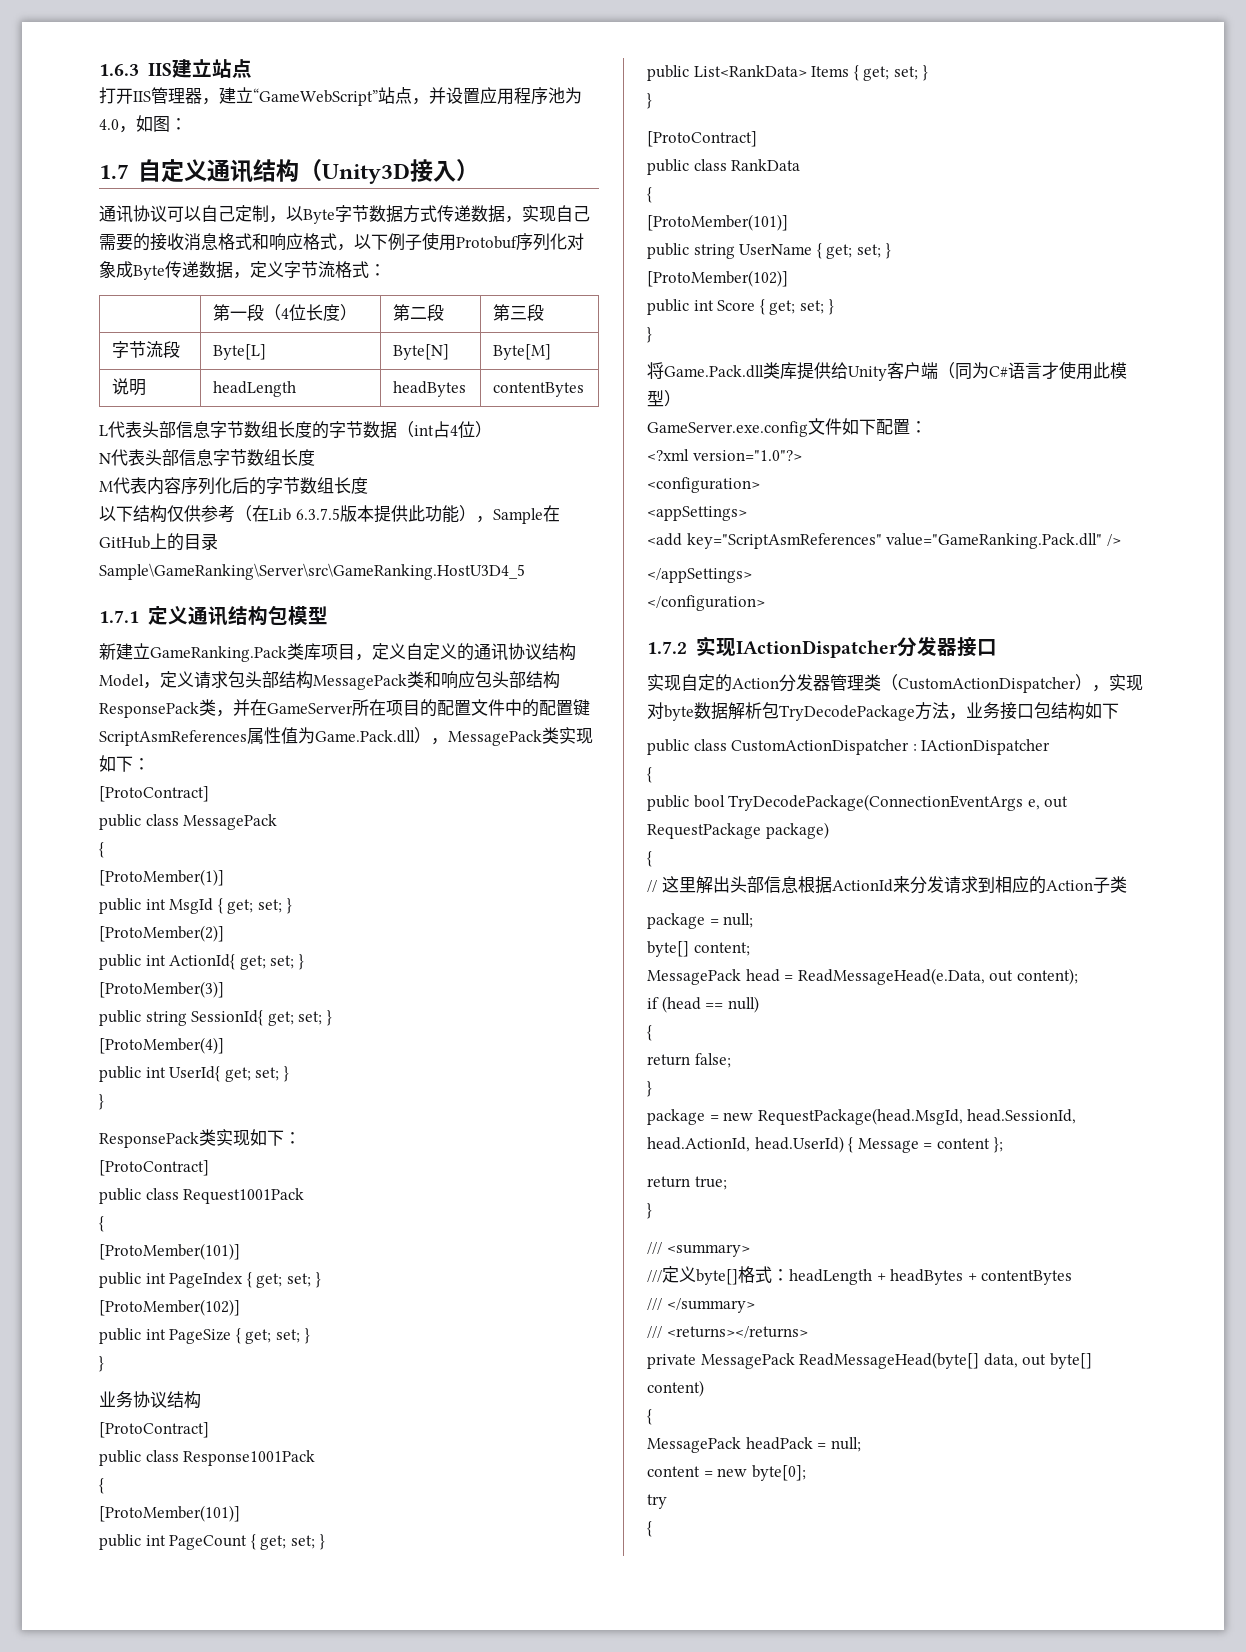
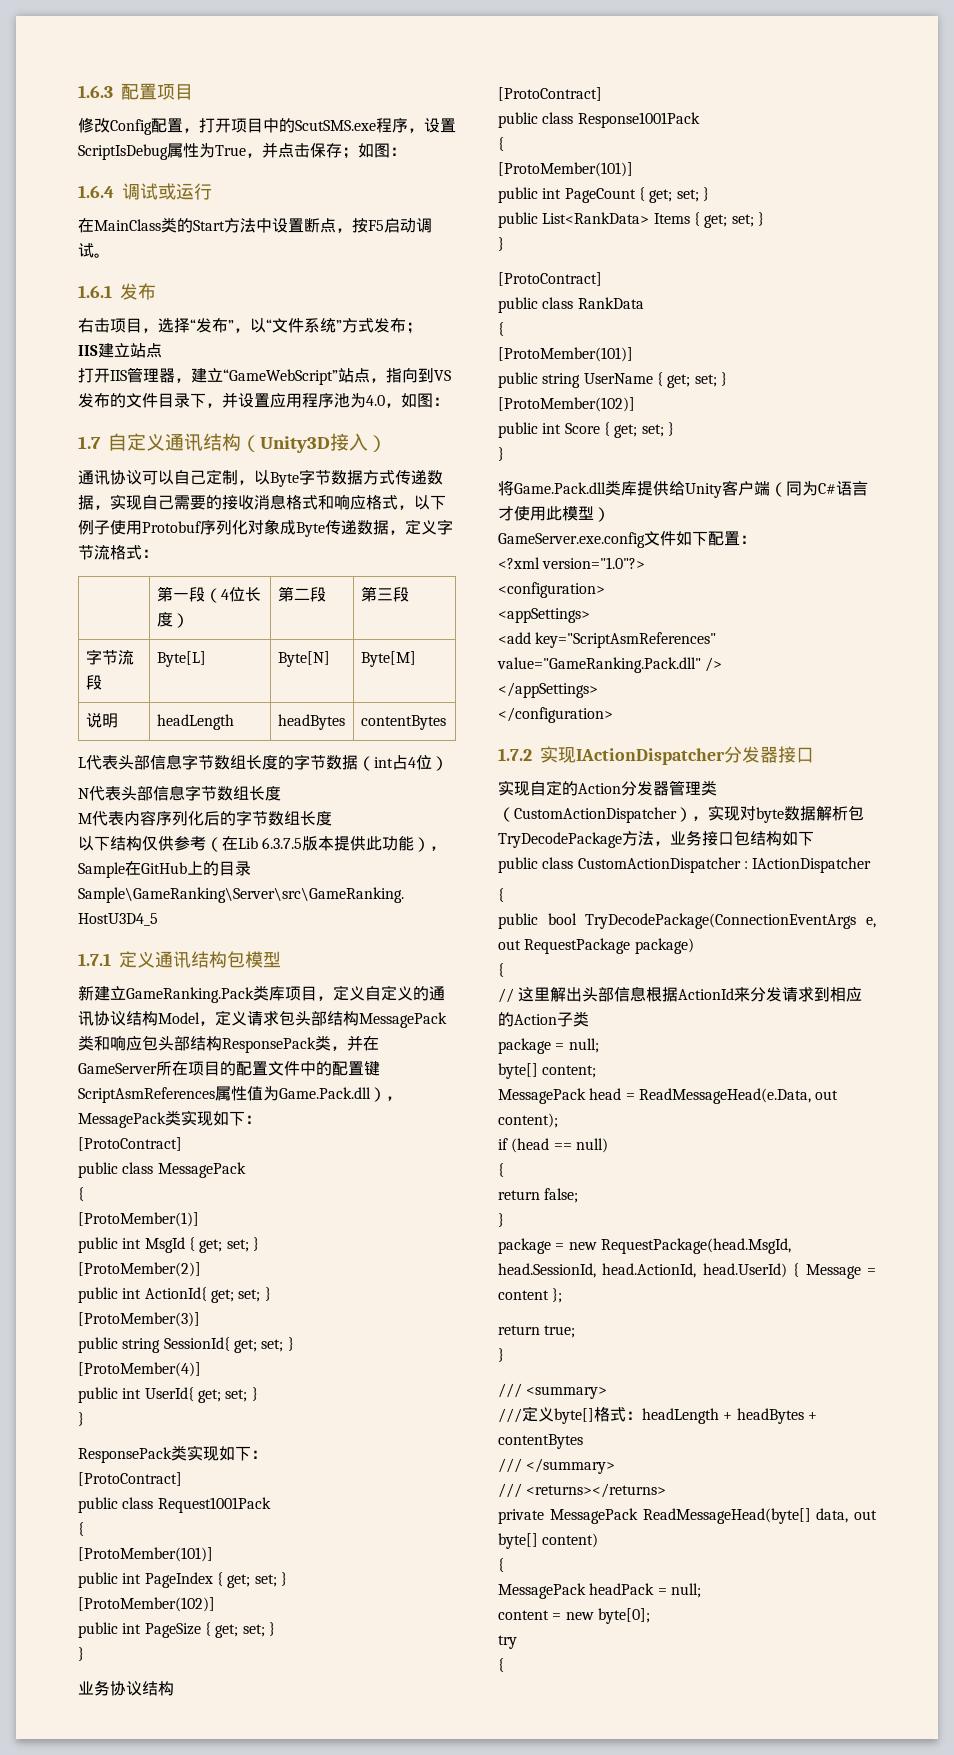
- 1.6.3 IIS建立站点
+ 1.6.3配置项目
+ 修改Config配置，打开项目中的ScutSMS.exe程序，设置ScriptIsDebug属性为True，并点击保存；如图：
+ 1.6.4调试或运行
+ 在MainClass类的Start方法中设置断点，按F5启动调试。
+ 1.6.1发布
+ 右击项目，选择“发布”，以“文件系统”方式发布；
+ IIS建立站点
- 打开IIS管理器，建立“GameWebScript”站点，并设置应用程序池为4.0，如图：
+ 打开IIS管理器，建立“GameWebScript”站点，指向到VS发布的文件目录下，并设置应用程序池为4.0，如图：

